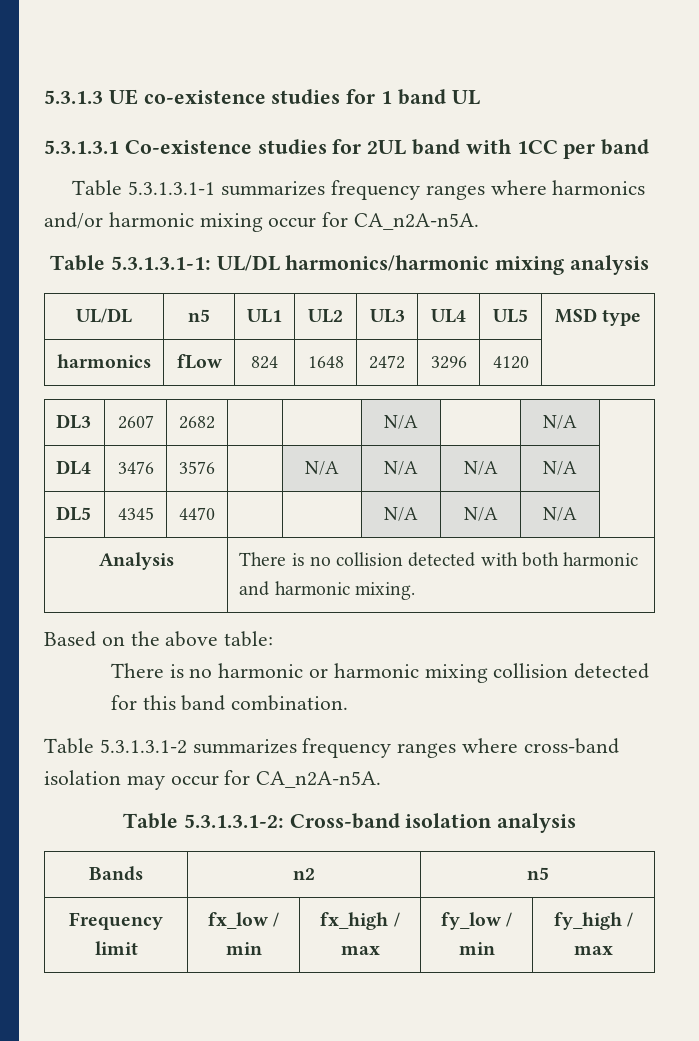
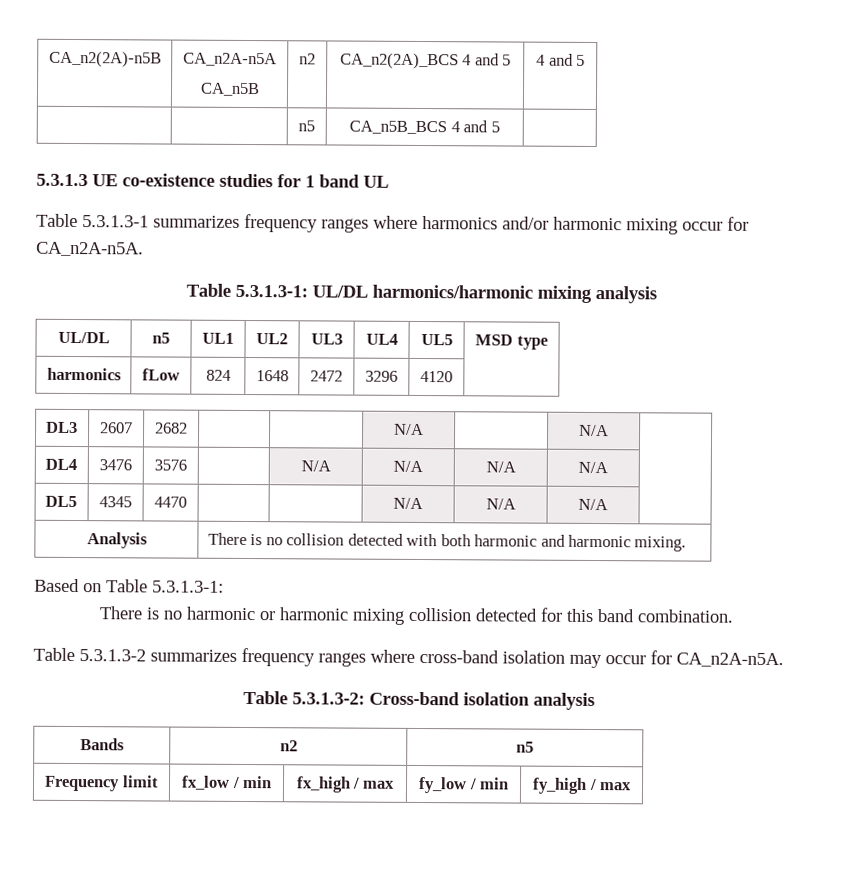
+ CA_n2(2A)-n5B | CA_n2A-n5A
+ CA_n5B | n2 | CA_n2(2A)_BCS 4 and 5 | 4 and 5
+ | | n5 | CA_n5B_BCS 4 and 5 |
- 5.3.1.3.1 Co-existence studies for 2UL band with 1CC per band
- Table 5.3.1.3.1-1 summarizes frequency ranges where harmonics and/or harmonic mixing occur for CA_n2A-n5A.
+ Table 5.3.1.3-1 summarizes frequency ranges where harmonics and/or harmonic mixing occur for CA_n2A-n5A.
- Table 5.3.1.3.1-1: UL/DL harmonics/harmonic mixing analysis
+ Table 5.3.1.3-1: UL/DL harmonics/harmonic mixing analysis
- Based on the above table:
+ Based on Table 5.3.1.3-1:
- Table 5.3.1.3.1-2 summarizes frequency ranges where cross-band isolation may occur for CA_n2A-n5A.
+ Table 5.3.1.3-2 summarizes frequency ranges where cross-band isolation may occur for CA_n2A-n5A.
- Table 5.3.1.3.1-2: Cross-band isolation analysis
+ Table 5.3.1.3-2: Cross-band isolation analysis

